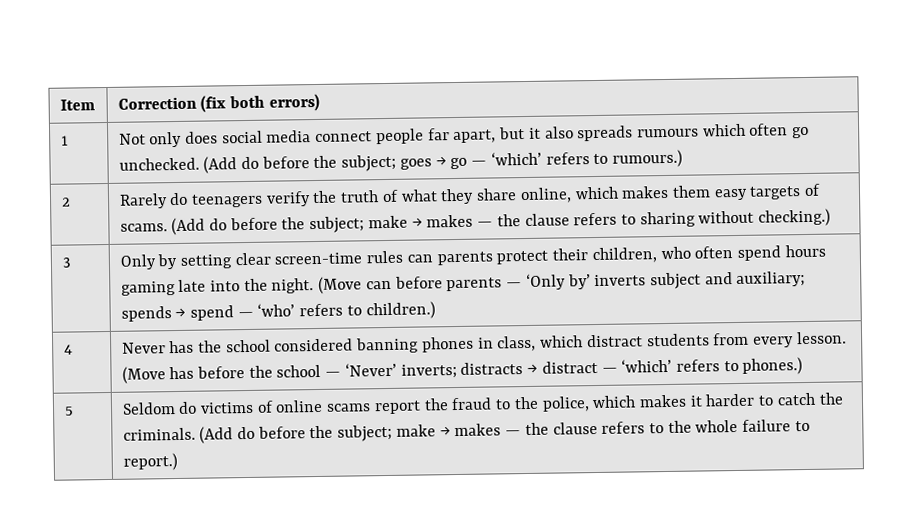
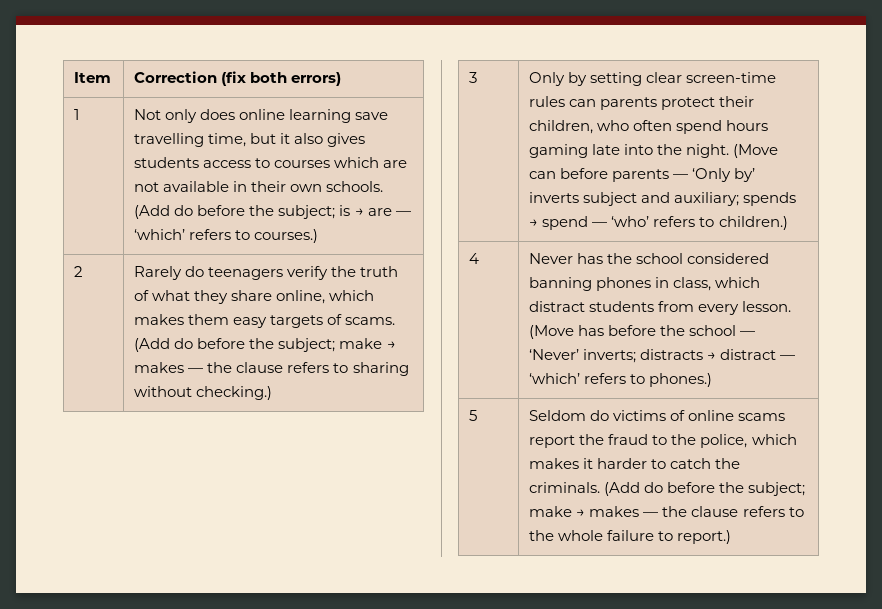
- 1 | Not only does social media connect people far apart, but it also spreads rumours which often go unchecked. (Add do before the subject; goes → go — ‘which’ refers to rumours.)
+ 1 | Not only does online learning save travelling time, but it also gives students access to courses which are not available in their own schools. (Add do before the subject; is → are — ‘which’ refers to courses.)

